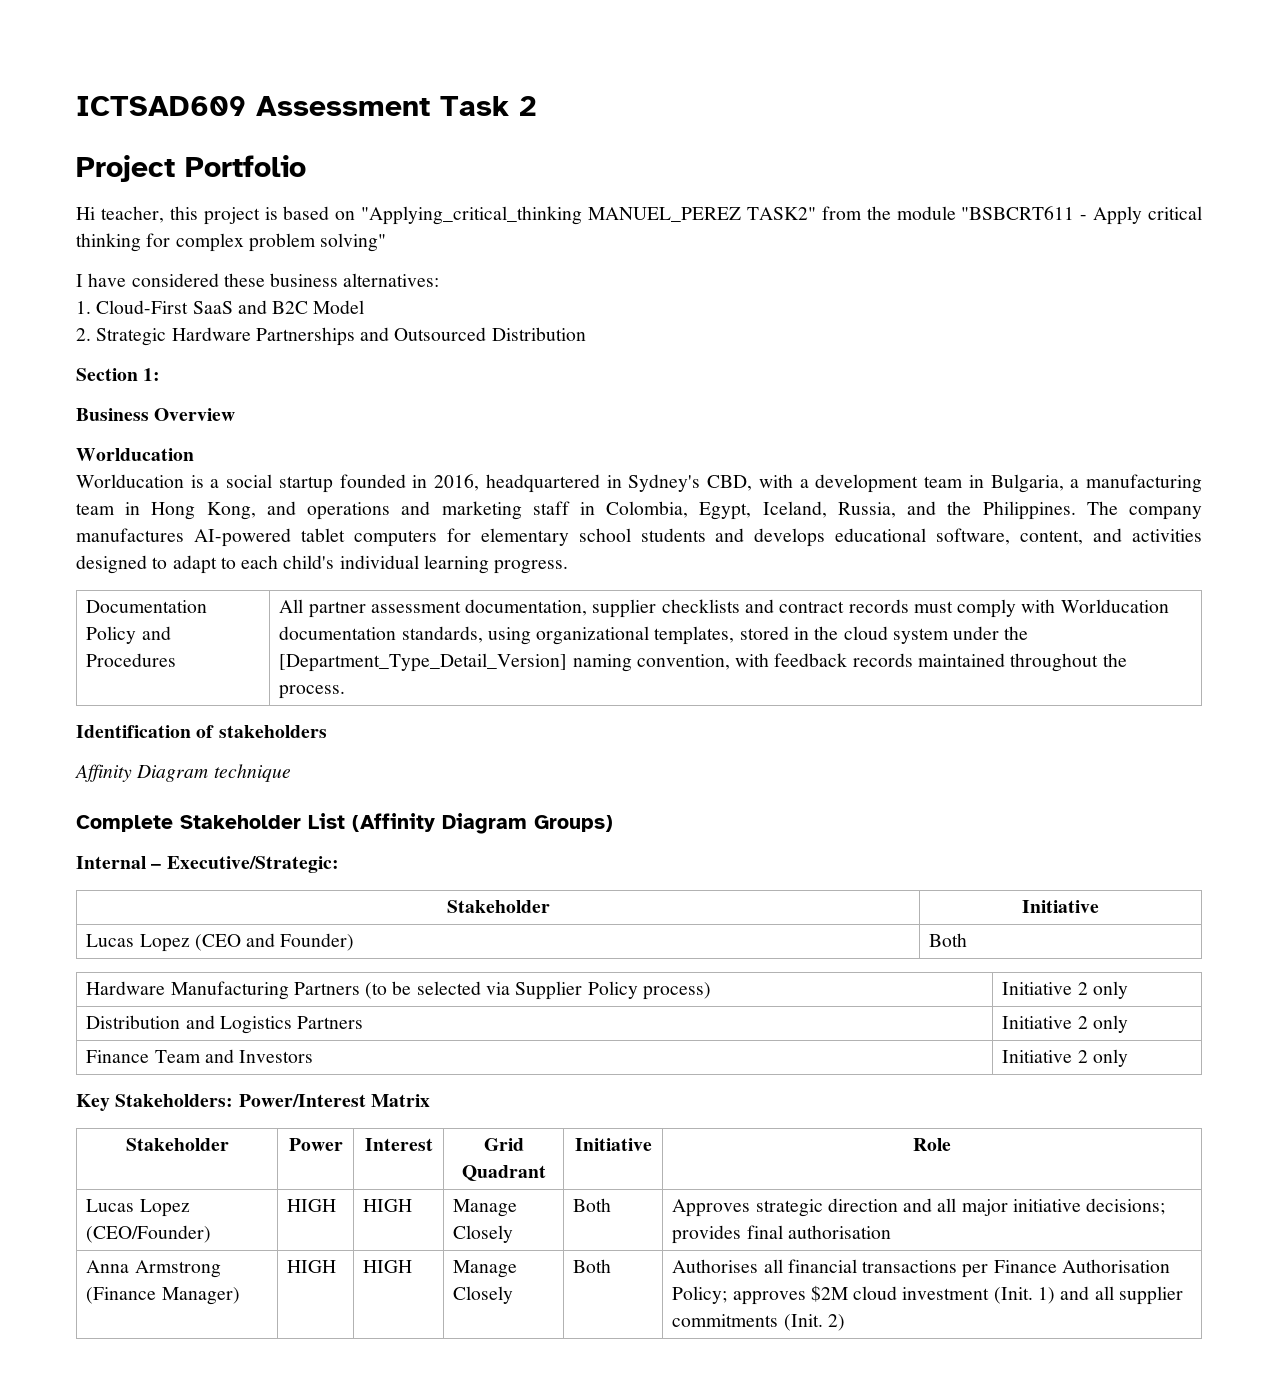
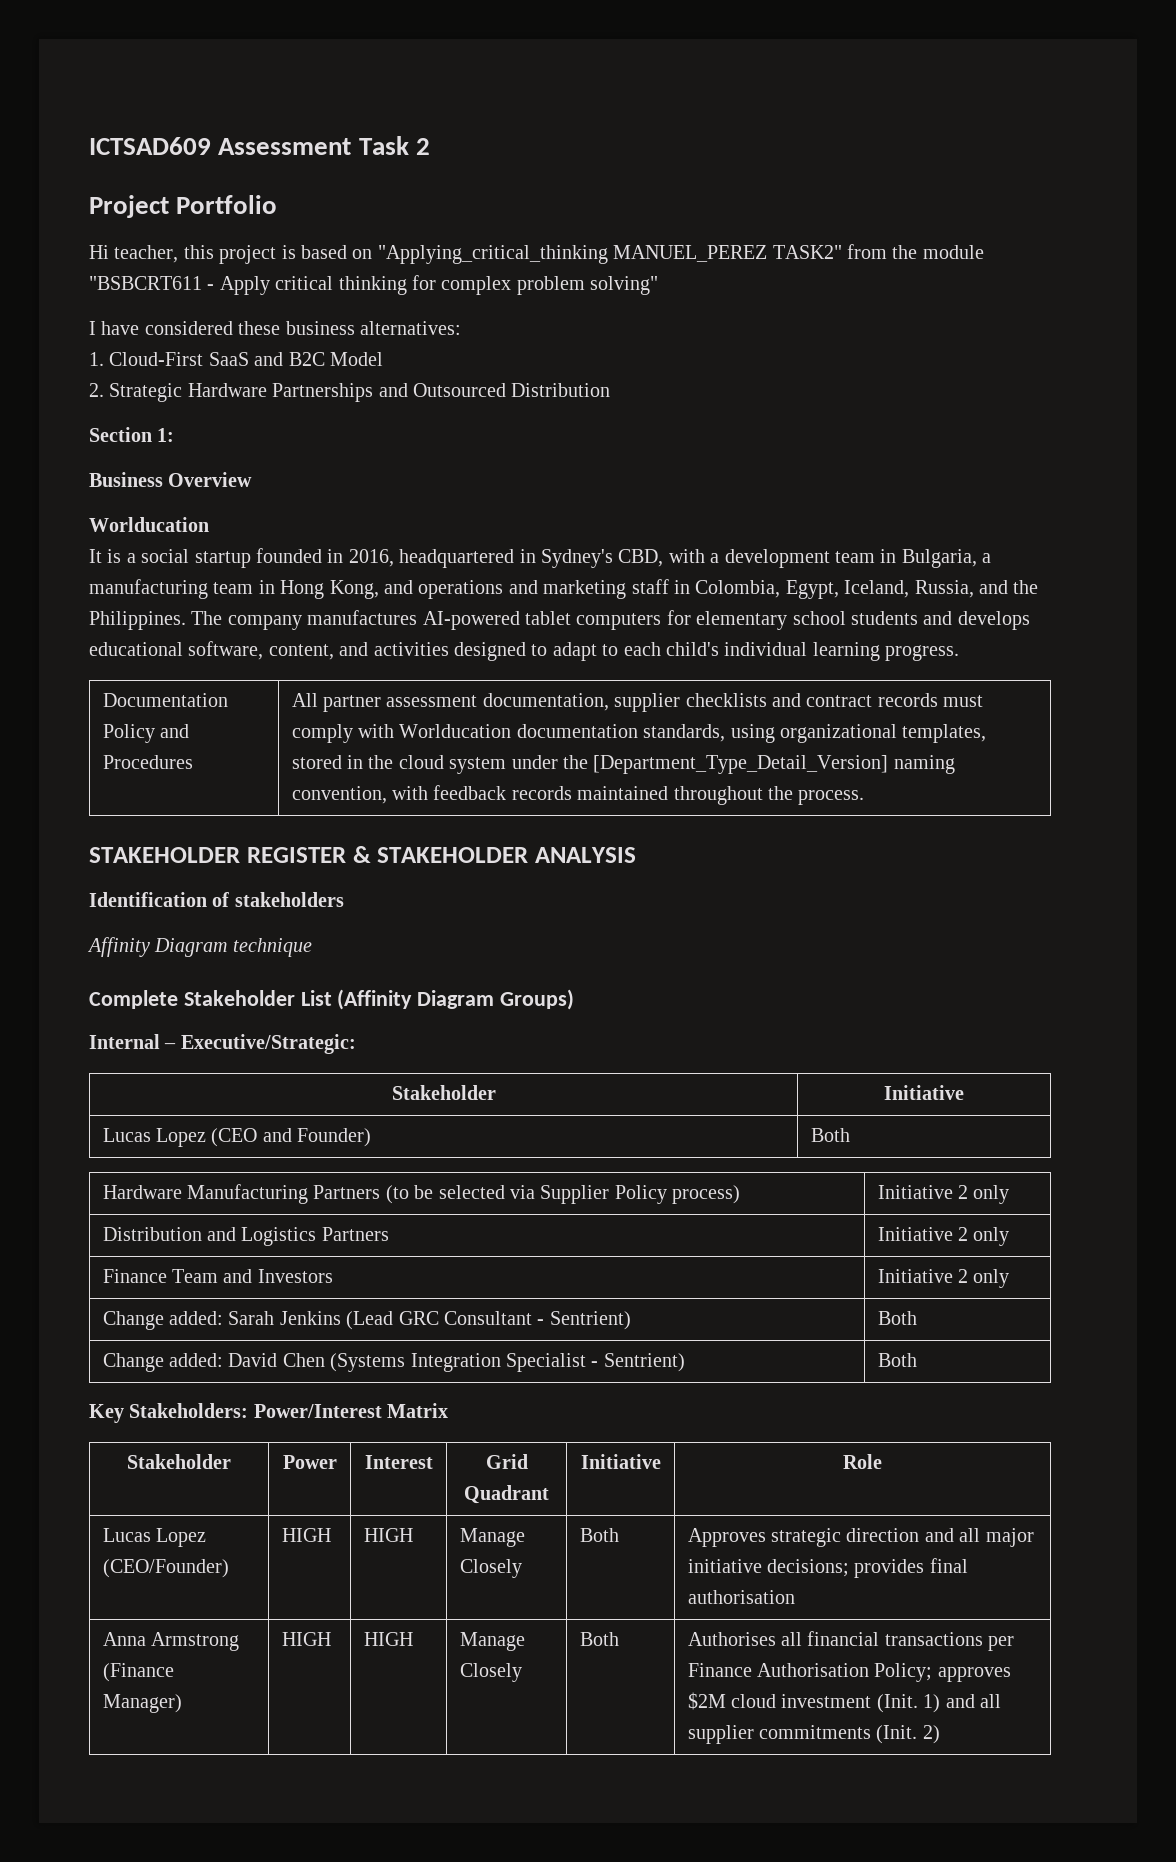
- Worlducation is a social startup founded in 2016, headquartered in Sydney's CBD, with a development team in Bulgaria, a manufacturing team in Hong Kong, and operations and marketing staff in Colombia, Egypt, Iceland, Russia, and the Philippines.
+ It is a social startup founded in 2016, headquartered in Sydney's CBD, with a development team in Bulgaria, a manufacturing team in Hong Kong, and operations and marketing staff in Colombia, Egypt, Iceland, Russia, and the Philippines.
+ STAKEHOLDER REGISTER & STAKEHOLDER ANALYSIS
+ Change added: Sarah Jenkins (Lead GRC Consultant - Sentrient) | Both
+ Change added: David Chen (Systems Integration Specialist - Sentrient) | Both

